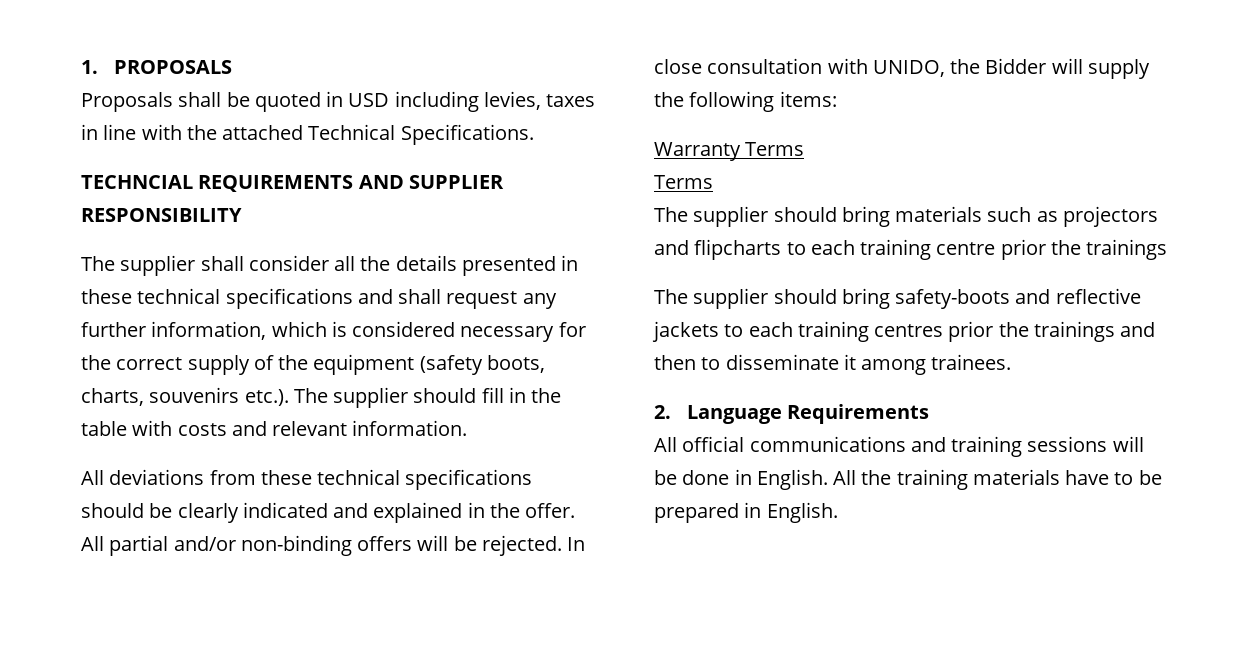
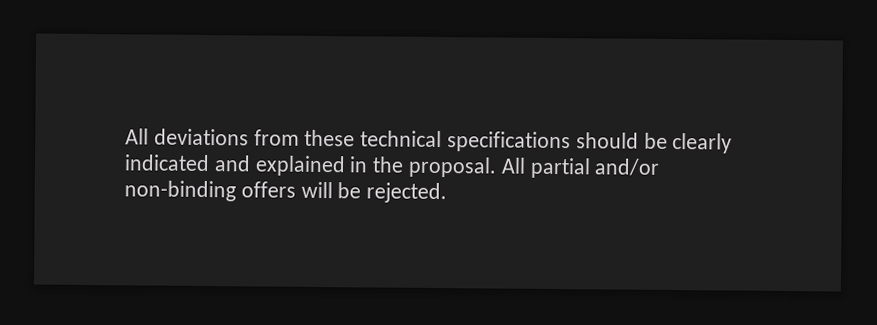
- 1. PROPOSALS
- Proposals shall be quoted in USD including levies, taxes in line with the attached Technical Specifications.
- TECHNCIAL REQUIREMENTS AND SUPPLIER RESPONSIBILITY
- The supplier shall consider all the details presented in these technical specifications and shall request any further information, which is considered necessary for the correct supply of the equipment (safety boots, charts, souvenirs etc.). The supplier should fill in the table with costs and relevant information.
- All deviations from these technical specifications should be clearly indicated and explained in the offer.
+ All deviations from these technical specifications should be clearly indicated and explained in the proposal.
- In close consultation with UNIDO, the Bidder will supply the following items:
- Warranty Terms
- Terms
- The supplier should bring materials such as projectors and flipcharts to each training centre prior the trainings
- The supplier should bring safety-boots and reflective jackets to each training centres prior the trainings and then to disseminate it among trainees.
- 2. Language Requirements
- All official communications and training sessions will be done in English. All the training materials have to be prepared in English.

